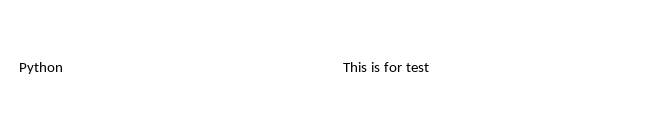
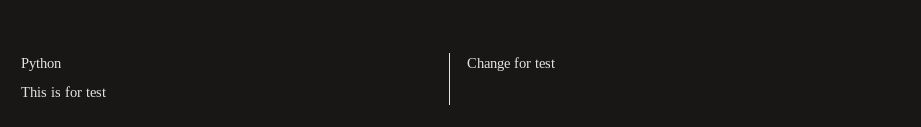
+ Change for test

